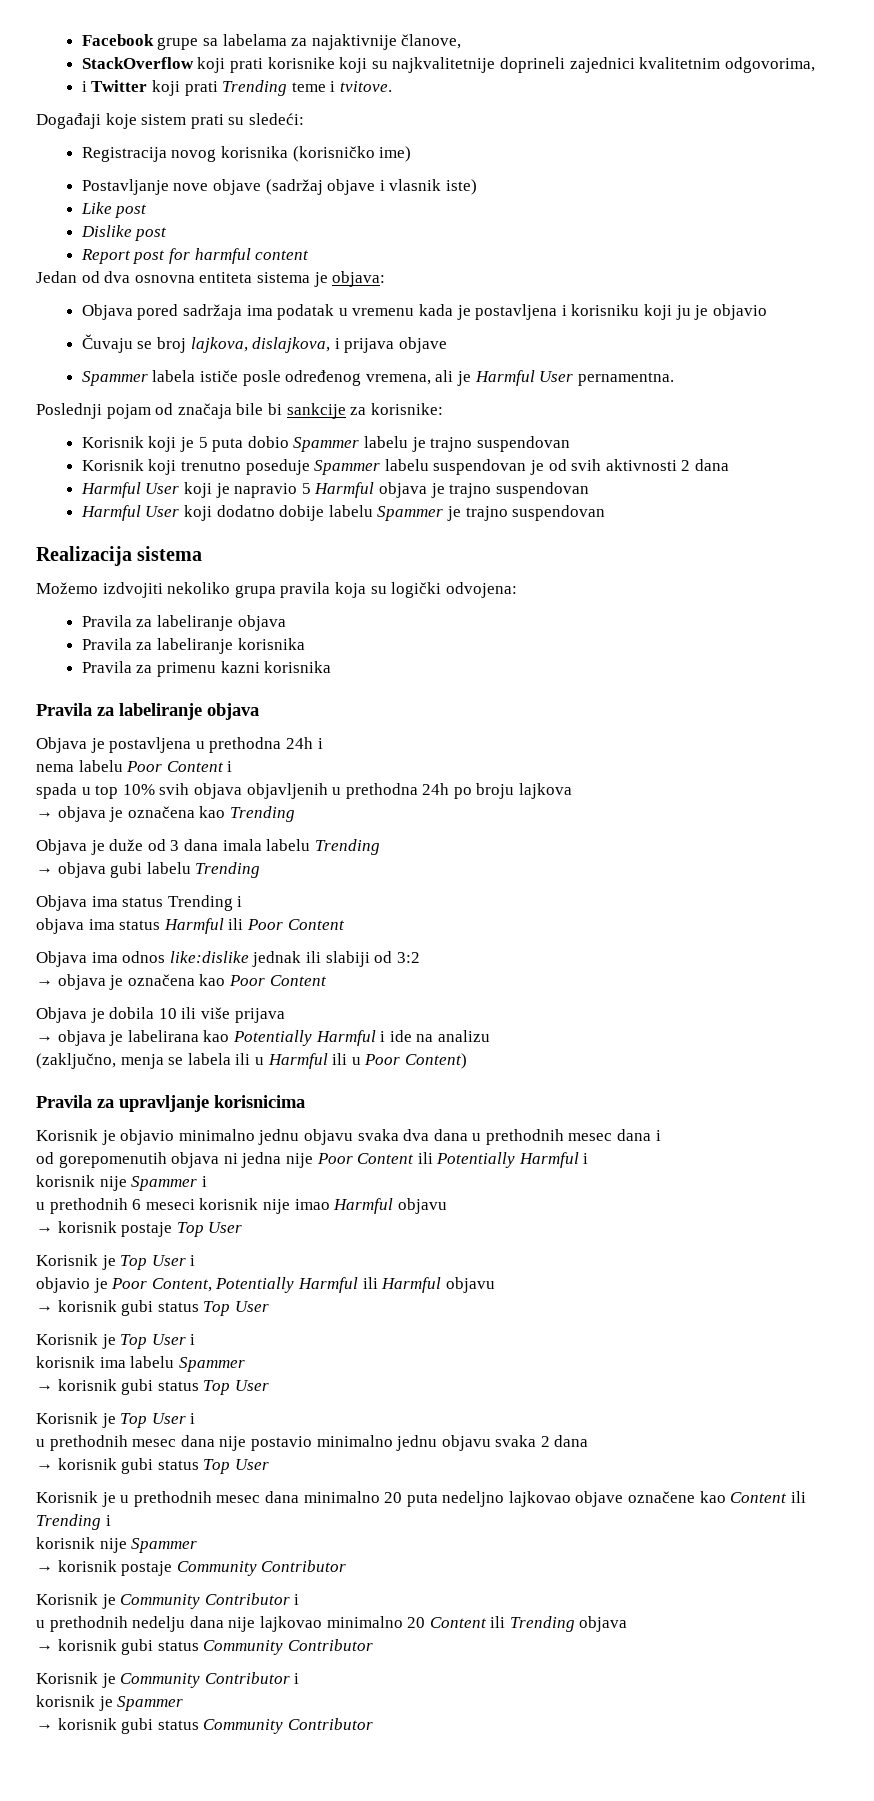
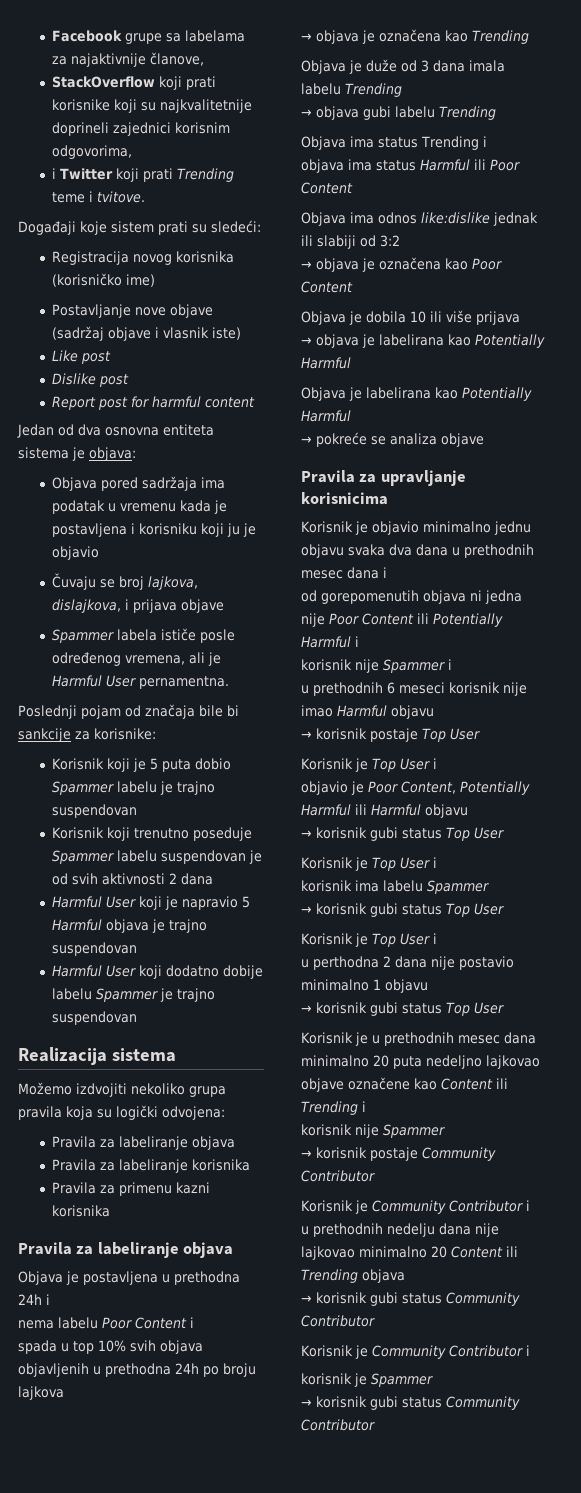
- StackOverflow koji prati korisnike koji su najkvalitetnije doprineli zajednici kvalitetnim odgovorima,
+ StackOverflow koji prati korisnike koji su najkvalitetnije doprineli zajednici korisnim odgovorima,
- → objava je labelirana kao Potentially Harmful i ide na analizu
- (zaključno, menja se labela ili u Harmful ili u Poor Content)
+ → objava je labelirana kao Potentially Harmful
+ Objava je labelirana kao Potentially Harmful
+ → pokreće se analiza objave
- u prethodnih mesec dana nije postavio minimalno jednu objavu svaka 2 dana
+ u perthodna 2 dana nije postavio minimalno 1 objavu

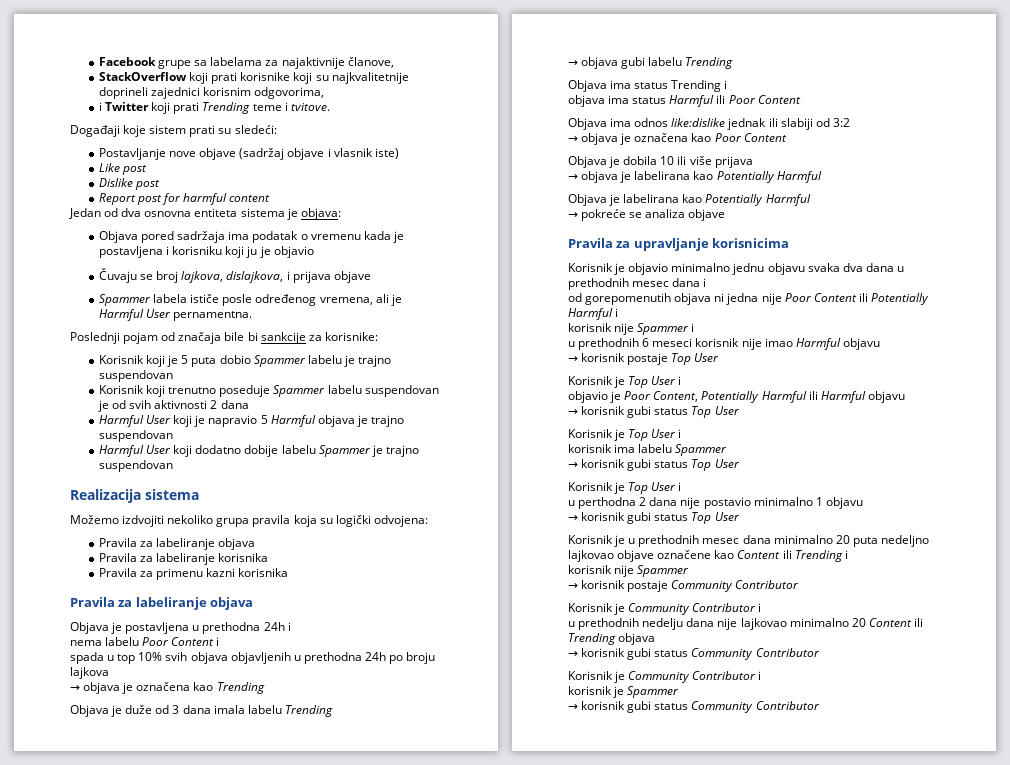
- Registracija novog korisnika (korisničko ime)
- Objava pored sadržaja ima podatak u vremenu kada je postavljena i korisniku koji ju je objavio
+ Objava pored sadržaja ima podatak o vremenu kada je postavljena i korisniku koji ju je objavio

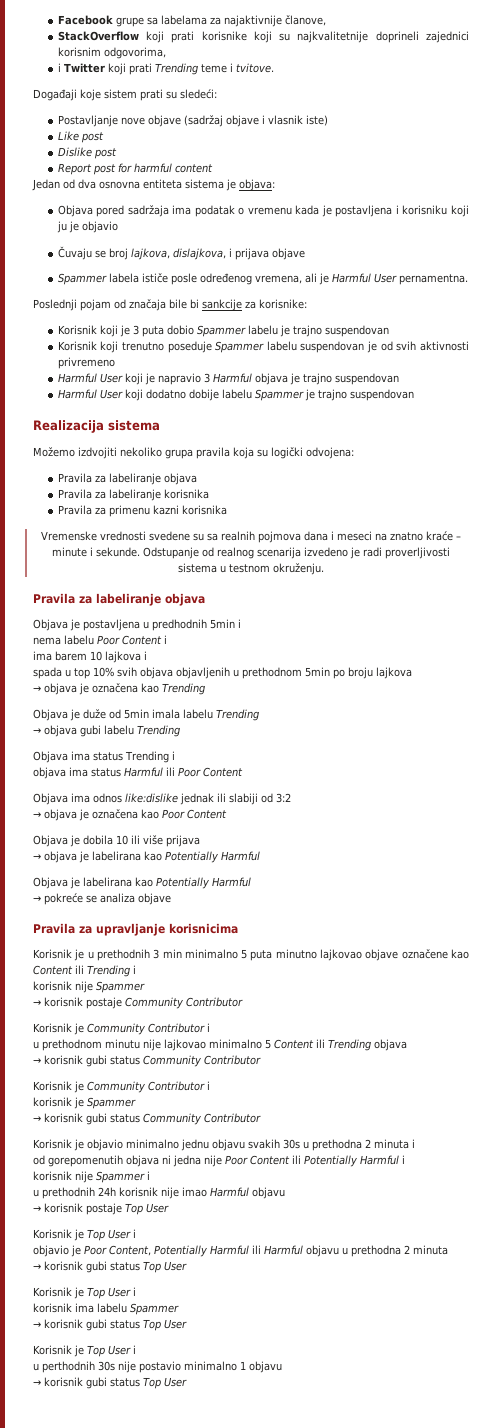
- Korisnik koji je 5 puta dobio Spammer labelu je trajno suspendovan
+ Korisnik koji je 3 puta dobio Spammer labelu je trajno suspendovan
- Korisnik koji trenutno poseduje Spammer labelu suspendovan je od svih aktivnosti 2 dana
+ Korisnik koji trenutno poseduje Spammer labelu suspendovan je od svih aktivnosti privremeno
- Harmful User koji je napravio 5 Harmful objava je trajno suspendovan
+ Harmful User koji je napravio 3 Harmful objava je trajno suspendovan
+ Vremenske vrednosti svedene su sa realnih pojmova dana i meseci na znatno kraće – minute i sekunde. Odstupanje od realnog scenarija izvedeno je radi proverljivosti sistema u testnom okruženju.
- Objava je postavljena u prethodna 24h i
+ Objava je postavljena u predhodnih 5min i
+ ima barem 10 lajkova i
- spada u top 10% svih objava objavljenih u prethodna 24h po broju lajkova
+ spada u top 10% svih objava objavljenih u prethodnom 5min po broju lajkova
- Objava je duže od 3 dana imala labelu Trending
+ Objava je duže od 5min imala labelu Trending
+ Korisnik je u prethodnih 3 min minimalno 5 puta minutno lajkovao objave označene kao Content ili Trending i
+ korisnik nije Spammer
+ → korisnik postaje Community Contributor
+ Korisnik je Community Contributor i
+ u prethodnom minutu nije lajkovao minimalno 5 Content ili Trending objava
+ → korisnik gubi status Community Contributor
+ Korisnik je Community Contributor i
+ korisnik je Spammer
+ → korisnik gubi status Community Contributor
- Korisnik je objavio minimalno jednu objavu svaka dva dana u prethodnih mesec dana i
+ Korisnik je objavio minimalno jednu objavu svakih 30s u prethodna 2 minuta i
- u prethodnih 6 meseci korisnik nije imao Harmful objavu
+ u prethodnih 24h korisnik nije imao Harmful objavu
- objavio je Poor Content, Potentially Harmful ili Harmful objavu
+ objavio je Poor Content, Potentially Harmful ili Harmful objavu u prethodna 2 minuta
- u perthodna 2 dana nije postavio minimalno 1 objavu
+ u perthodnih 30s nije postavio minimalno 1 objavu
- Korisnik je u prethodnih mesec dana minimalno 20 puta nedeljno lajkovao objave označene kao Content ili Trending i
- korisnik nije Spammer
- → korisnik postaje Community Contributor
- Korisnik je Community Contributor i
- u prethodnih nedelju dana nije lajkovao minimalno 20 Content ili Trending objava
- → korisnik gubi status Community Contributor
- Korisnik je Community Contributor i
- korisnik je Spammer
- → korisnik gubi status Community Contributor

